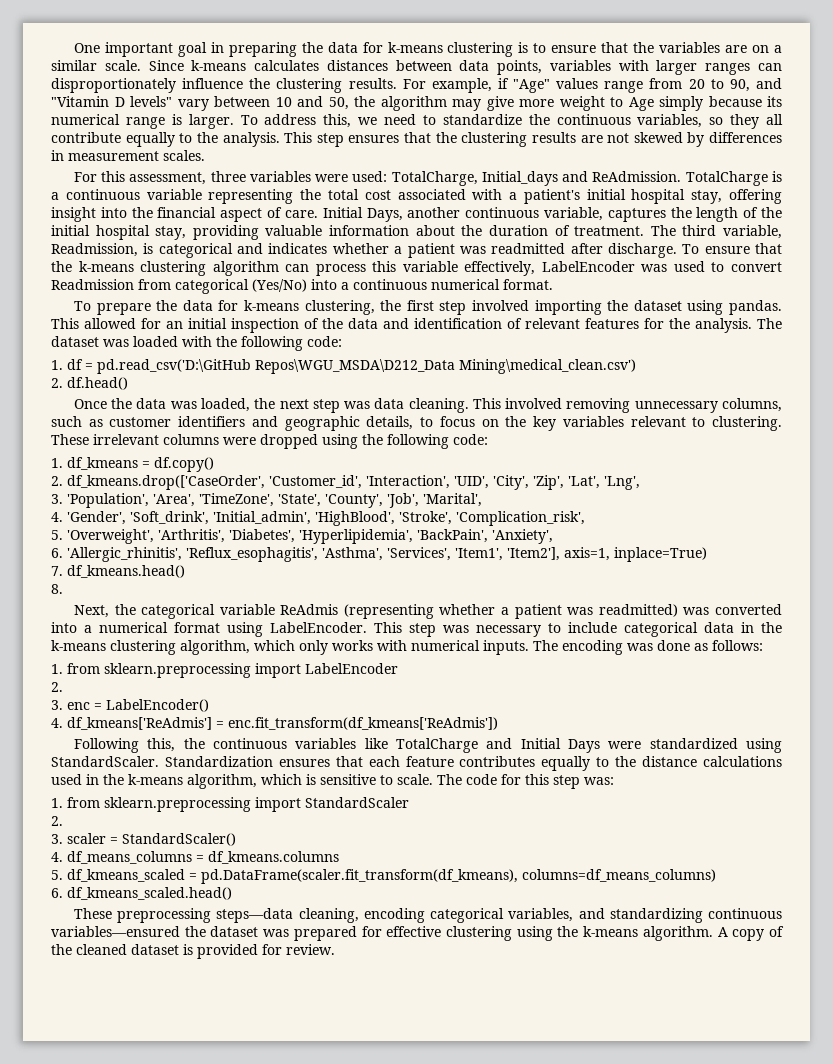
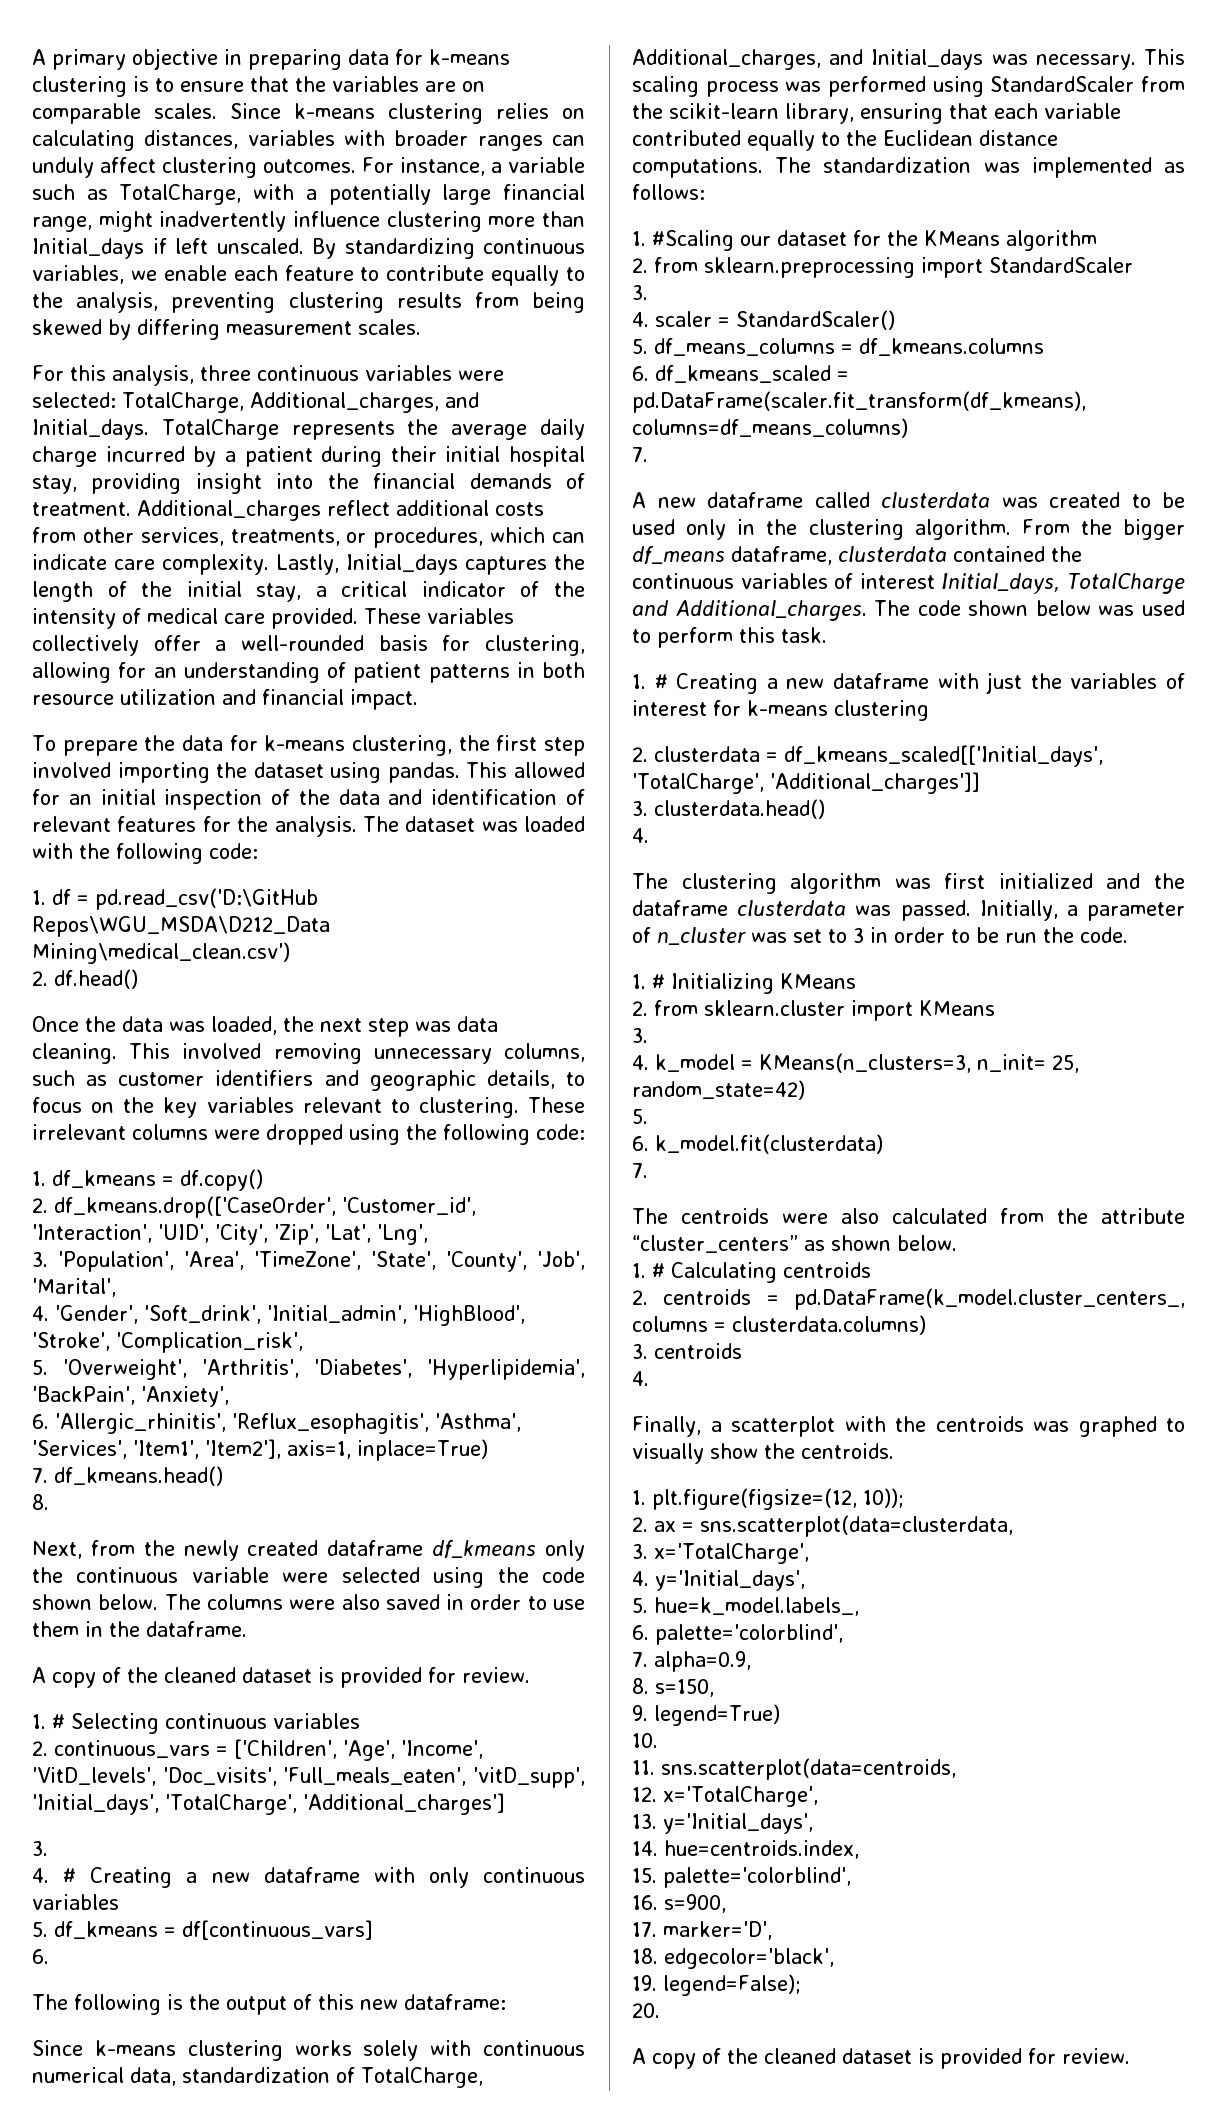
- One important goal in preparing the data for k-means clustering is to ensure that the variables are on a similar scale. Since k-means calculates distances between data points, variables with larger ranges can disproportionately influence the clustering results. For example, if "Age" values range from 20 to 90, and "Vitamin D levels" vary between 10 and 50, the algorithm may give more weight to Age simply because its numerical range is larger. To address this, we need to standardize the continuous variables, so they all contribute equally to the analysis. This step ensures that the clustering results are not skewed by differences in measurement scales.
- For this assessment, three variables were used: TotalCharge, Initial_days and ReAdmission. TotalCharge is a continuous variable representing the total cost associated with a patient's initial hospital stay, offering insight into the financial aspect of care. Initial Days, another continuous variable, captures the length of the initial hospital stay, providing valuable information about the duration of treatment. The third variable, Readmission, is categorical and indicates whether a patient was readmitted after discharge. To ensure that the k-means clustering algorithm can process this variable effectively, LabelEncoder was used to convert Readmission from categorical (Yes/No) into a continuous numerical format.
+ A primary objective in preparing data for k-means clustering is to ensure that the variables are on comparable scales. Since k-means clustering relies on calculating distances, variables with broader ranges can unduly affect clustering outcomes. For instance, a variable such as TotalCharge, with a potentially large financial range, might inadvertently influence clustering more than Initial_days if left unscaled. By standardizing continuous variables, we enable each feature to contribute equally to the analysis, preventing clustering results from being skewed by differing measurement scales.
+ For this analysis, three continuous variables were selected: TotalCharge, Additional_charges, and Initial_days. TotalCharge represents the average daily charge incurred by a patient during their initial hospital stay, providing insight into the financial demands of treatment. Additional_charges reflect additional costs from other services, treatments, or procedures, which can indicate care complexity. Lastly, Initial_days captures the length of the initial stay, a critical indicator of the intensity of medical care provided. These variables collectively offer a well-rounded basis for clustering, allowing for an understanding of patient patterns in both resource utilization and financial impact.
- Next, the categorical variable ReAdmis (representing whether a patient was readmitted) was converted into a numerical format using LabelEncoder. This step was necessary to include categorical data in the k-means clustering algorithm, which only works with numerical inputs. The encoding was done as follows:
- 1. from sklearn.preprocessing import LabelEncoder
- 2.
- 3. enc = LabelEncoder()
- 4. df_kmeans['ReAdmis'] = enc.fit_transform(df_kmeans['ReAdmis'])
- Following this, the continuous variables like TotalCharge and Initial Days were standardized using StandardScaler. Standardization ensures that each feature contributes equally to the distance calculations used in the k-means algorithm, which is sensitive to scale. The code for this step was:
- 1. from sklearn.preprocessing import StandardScaler
- 2.
- 3. scaler = StandardScaler()
- 4. df_means_columns = df_kmeans.columns
- 5. df_kmeans_scaled = pd.DataFrame(scaler.fit_transform(df_kmeans), columns=df_means_columns)
- 6. df_kmeans_scaled.head()
- These preprocessing steps—data cleaning, encoding categorical variables, and standardizing continuous variables—ensured the dataset was prepared for effective clustering using the k-means algorithm. A copy of the cleaned dataset is provided for review.
+ Next, from the newly created dataframe df_kmeans only the continuous variable were selected using the code shown below. The columns were also saved in order to use them in the dataframe.
+ A copy of the cleaned dataset is provided for review.
+ 1. # Selecting continuous variables
+ 2. continuous_vars = ['Children', 'Age', 'Income', 'VitD_levels', 'Doc_visits', 'Full_meals_eaten', 'vitD_supp', 'Initial_days', 'TotalCharge', 'Additional_charges']
+ 3.
+ 4. # Creating a new dataframe with only continuous variables
+ 5. df_kmeans = df[continuous_vars]
+ 6.
+ The following is the output of this new dataframe:
+ Since k-means clustering works solely with continuous numerical data, standardization of TotalCharge, Additional_charges, and Initial_days was necessary. This scaling process was performed using StandardScaler from the scikit-learn library, ensuring that each variable contributed equally to the Euclidean distance computations. The standardization was implemented as follows:
+ 1. #Scaling our dataset for the KMeans algorithm
+ 2. from sklearn.preprocessing import StandardScaler
+ 3.
+ 4. scaler = StandardScaler()
+ 5. df_means_columns = df_kmeans.columns
+ 6. df_kmeans_scaled = pd.DataFrame(scaler.fit_transform(df_kmeans), columns=df_means_columns)
+ 7.
+ A new dataframe called clusterdata was created to be used only in the clustering algorithm. From the bigger df_means dataframe, clusterdata contained the continuous variables of interest Initial_days, TotalCharge and Additional_charges. The code shown below was used to perform this task.
+ 1. # Creating a new dataframe with just the variables of interest for k-means clustering
+ 2. clusterdata = df_kmeans_scaled[['Initial_days', 'TotalCharge', 'Additional_charges']]
+ 3. clusterdata.head()
+ 4.
+ The clustering algorithm was first initialized and the dataframe clusterdata was passed. Initially, a parameter of n_cluster was set to 3 in order to be run the code.
+ 1. # Initializing KMeans
+ 2. from sklearn.cluster import KMeans
+ 3.
+ 4. k_model = KMeans(n_clusters=3, n_init= 25, random_state=42)
+ 5.
+ 6. k_model.fit(clusterdata)
+ 7.
+ The centroids were also calculated from the attribute “cluster_centers” as shown below.
+ 1. # Calculating centroids
+ 2. centroids = pd.DataFrame(k_model.cluster_centers_, columns = clusterdata.columns)
+ 3. centroids
+ 4.
+ Finally, a scatterplot with the centroids was graphed to visually show the centroids.
+ 1. plt.figure(figsize=(12, 10));
+ 2. ax = sns.scatterplot(data=clusterdata,
+ 3. x='TotalCharge',
+ 4. y='Initial_days',
+ 5. hue=k_model.labels_,
+ 6. palette='colorblind',
+ 7. alpha=0.9,
+ 8. s=150,
+ 9. legend=True)
+ 10.
+ 11. sns.scatterplot(data=centroids,
+ 12. x='TotalCharge',
+ 13. y='Initial_days',
+ 14. hue=centroids.index,
+ 15. palette='colorblind',
+ 16. s=900,
+ 17. marker='D',
+ 18. edgecolor='black',
+ 19. legend=False);
+ 20.
+ A copy of the cleaned dataset is provided for review.

